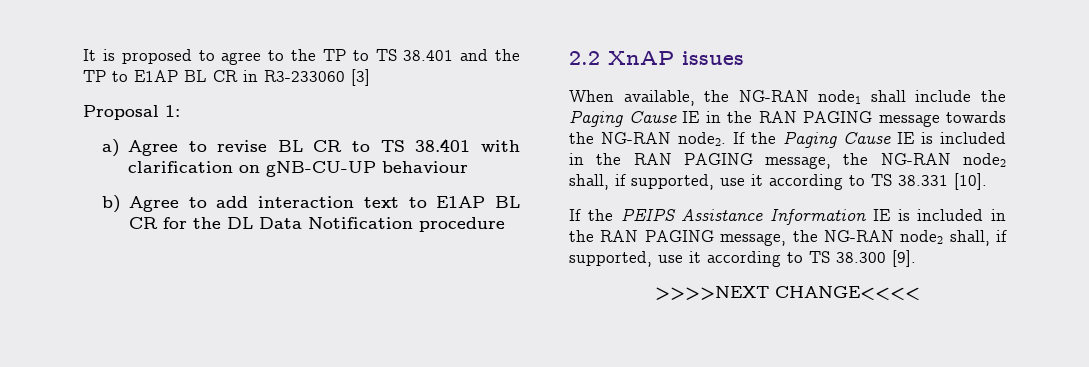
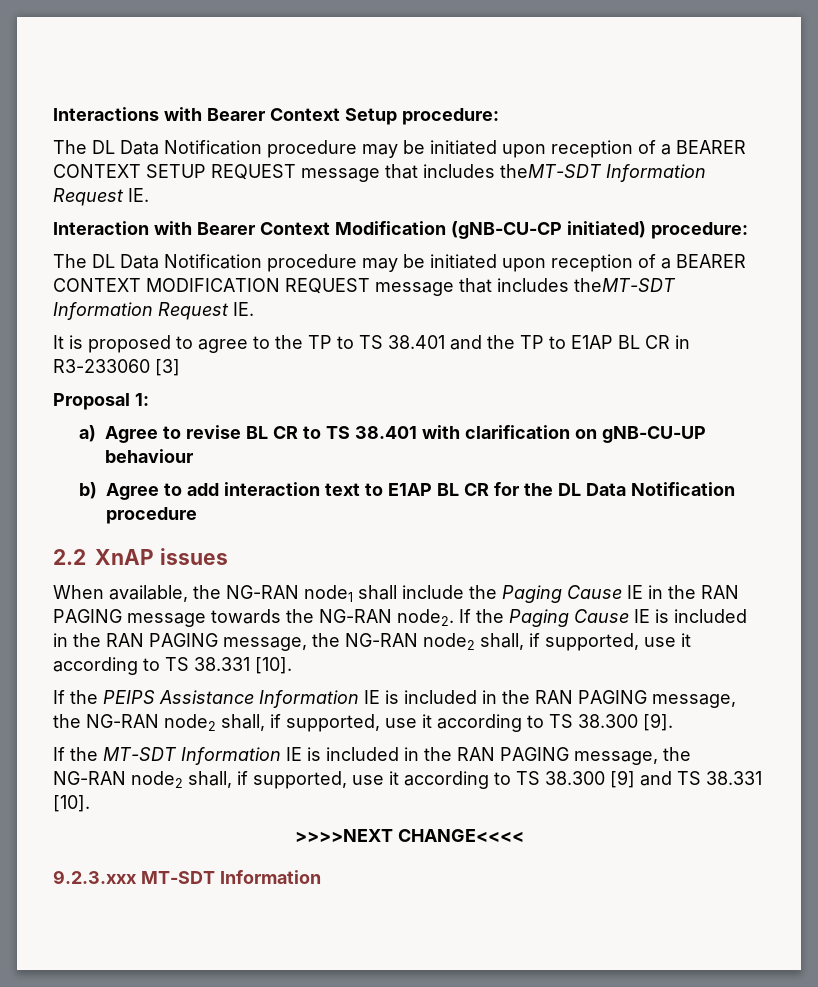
+ Interactions with Bearer Context Setup procedure:
+ The DL Data Notification procedure may be initiated upon reception of a BEARER CONTEXT SETUP REQUEST message that includes theMT-SDT Information Request IE.
+ Interaction with Bearer Context Modification (gNB-CU-CP initiated) procedure:
+ The DL Data Notification procedure may be initiated upon reception of a BEARER CONTEXT MODIFICATION REQUEST message that includes theMT-SDT Information Request IE.
+ If the MT-SDT Information IE is included in the RAN PAGING message, the NG-RAN node2 shall, if supported, use it according to TS 38.300 [9] and TS 38.331 [10].
+ 9.2.3.xxx MT-SDT Information

